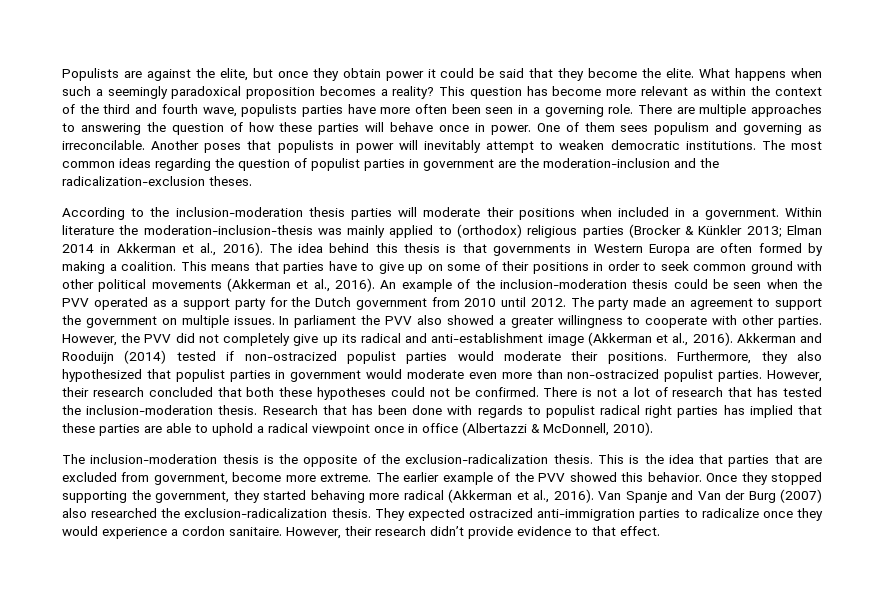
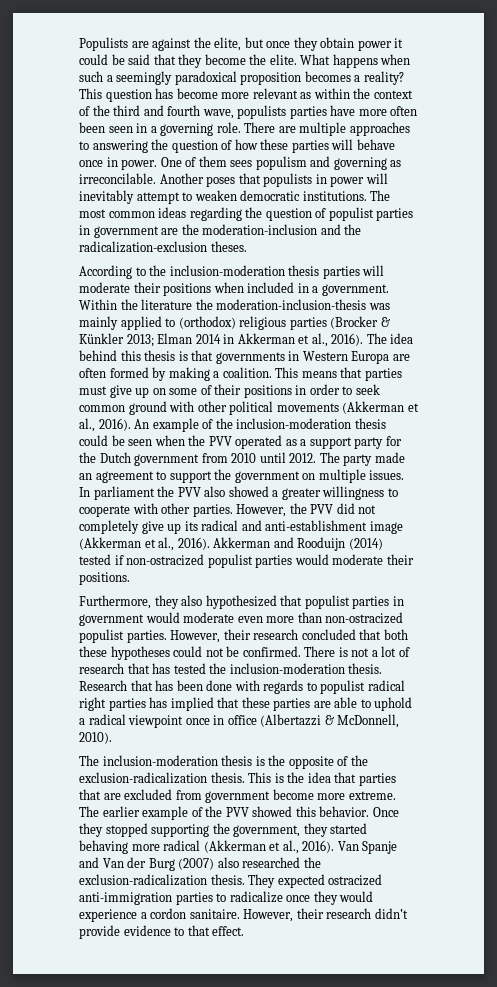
- Within literature the moderation-inclusion-thesis was mainly applied to (orthodox) religious parties (Brocker & Künkler 2013; Elman 2014 in Akkerman et al., 2016).
+ Within the literature the moderation-inclusion-thesis was mainly applied to (orthodox) religious parties (Brocker & Künkler 2013; Elman 2014 in Akkerman et al., 2016).
- This means that parties have to give up on some of their positions in order to seek common ground with other political movements (Akkerman et al., 2016).
+ This means that parties must give up on some of their positions in order to seek common ground with other political movements (Akkerman et al., 2016).
- Akkerman and Rooduijn (2014) tested if non-ostracized populist parties would moderate their positions. Furthermore, they also hypothesized that populist parties in government would moderate even more than non-ostracized populist parties.
+ Akkerman and Rooduijn (2014) tested if non-ostracized populist parties would moderate their positions.
+ Furthermore, they also hypothesized that populist parties in government would moderate even more than non-ostracized populist parties.
- This is the idea that parties that are excluded from government, become more extreme.
+ This is the idea that parties that are excluded from government become more extreme.

